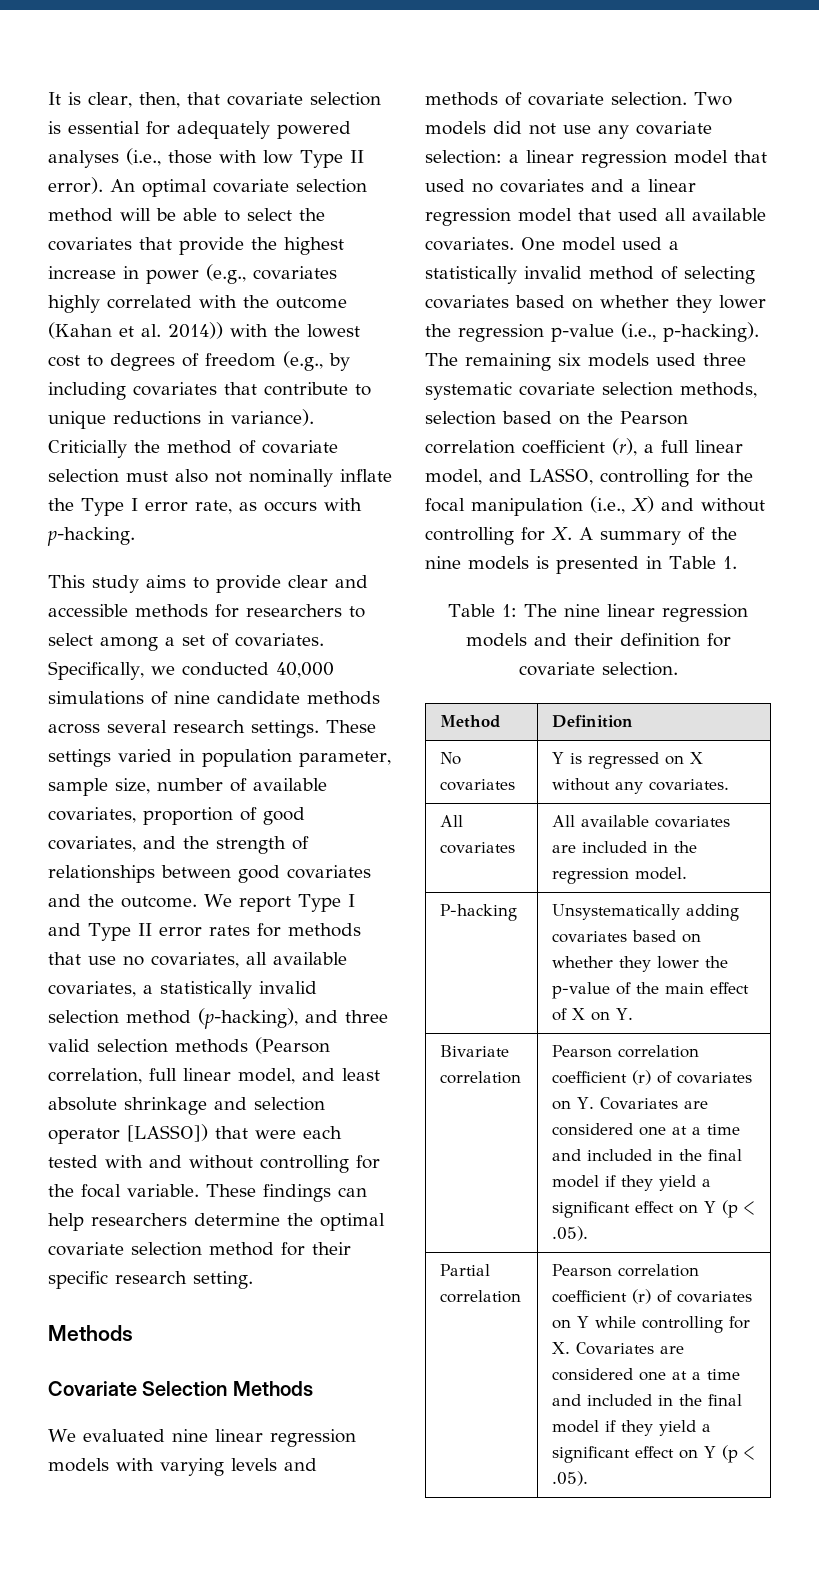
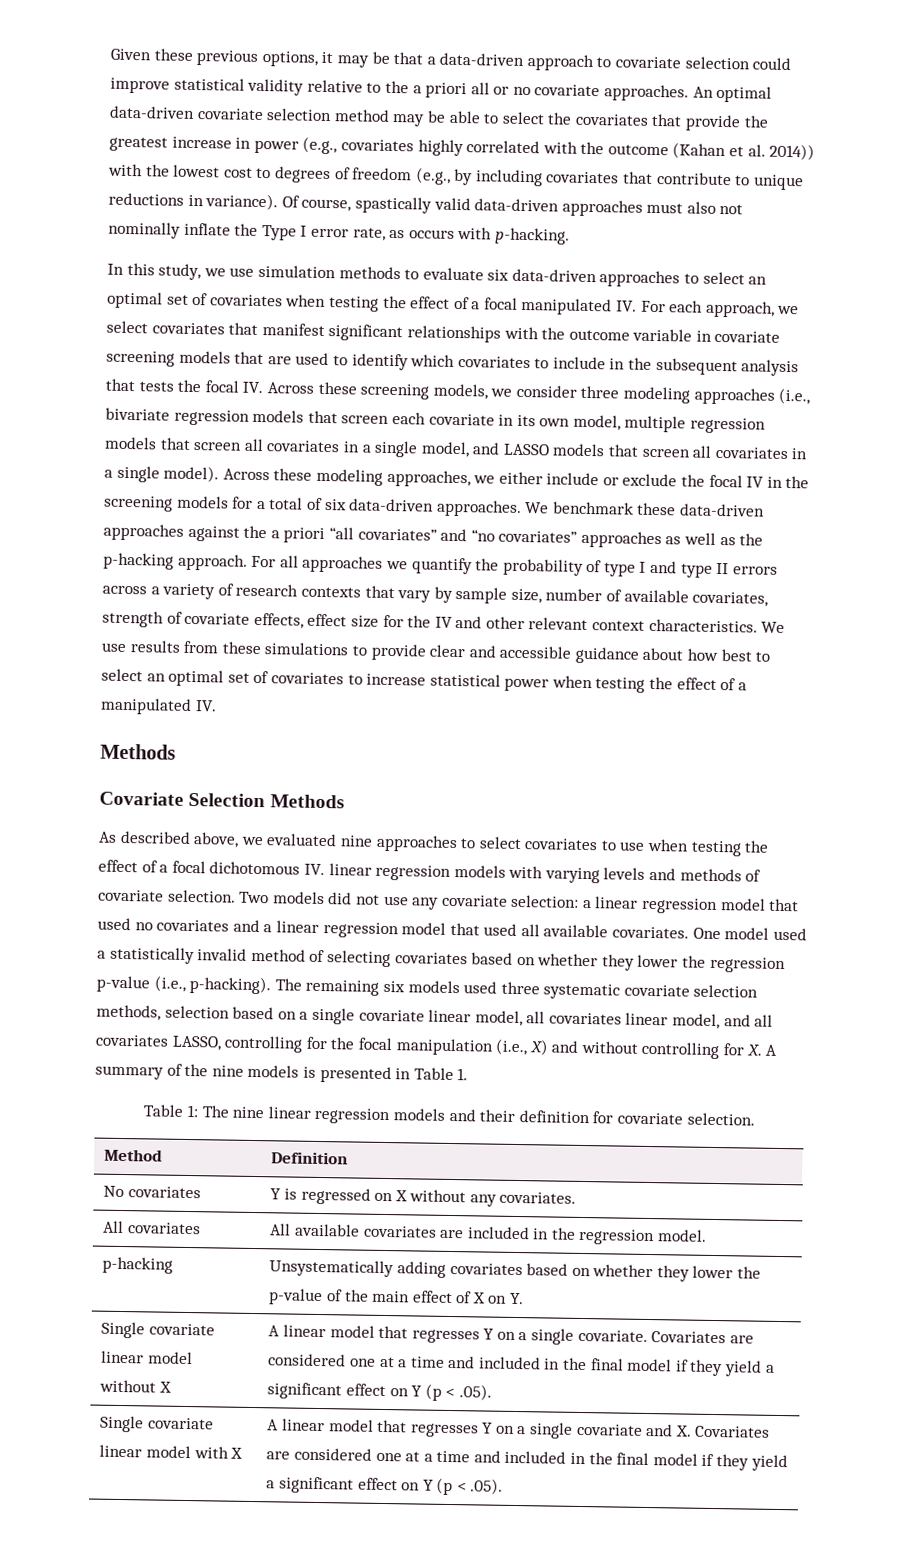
- It is clear, then, that covariate selection is essential for adequately powered analyses (i.e., those with low Type II error).
+ Given these previous options, it may be that a data-driven approach to covariate selection could improve statistical validity relative to the a priori all or no covariate approaches.
- An optimal covariate selection method will be able to select the covariates that provide the highest increase in power (e.g., covariates highly correlated with the outcome (Kahan et al. 2014)) with the lowest cost to degrees of freedom (e.g., by including covariates that contribute to unique reductions in variance).
+ An optimal data-driven covariate selection method may be able to select the covariates that provide the greatest increase in power (e.g., covariates highly correlated with the outcome (Kahan et al. 2014)) with the lowest cost to degrees of freedom (e.g., by including covariates that contribute to unique reductions in variance).
- Criticially the method of covariate selection must also not nominally inflate the Type I error rate, as occurs with p-hacking.
+ Of course, spastically valid data-driven approaches must also not nominally inflate the Type I error rate, as occurs with p-hacking.
- This study aims to provide clear and accessible methods for researchers to select among a set of covariates. Specifically, we conducted 40,000 simulations of nine candidate methods across several research settings. These settings varied in population parameter, sample size, number of available covariates, proportion of good covariates, and the strength of relationships between good covariates and the outcome. We report Type I and Type II error rates for methods that use no covariates, all available covariates, a statistically invalid selection method (p-hacking), and three valid selection methods (Pearson correlation, full linear model, and least absolute shrinkage and selection operator [LASSO]) that were each tested with and without controlling for the focal variable. These findings can help researchers determine the optimal covariate selection method for their specific research setting.
+ In this study, we use simulation methods to evaluate six data-driven approaches to select an optimal set of covariates when testing the effect of a focal manipulated IV. For each approach, we select covariates that manifest significant relationships with the outcome variable in covariate screening models that are used to identify which covariates to include in the subsequent analysis that tests the focal IV. Across these screening models, we consider three modeling approaches (i.e., bivariate regression models that screen each covariate in its own model, multiple regression models that screen all covariates in a single model, and LASSO models that screen all covariates in a single model). Across these modeling approaches, we either include or exclude the focal IV in the screening models for a total of six data-driven approaches. We benchmark these data-driven approaches against the a priori “all covariates” and “no covariates” approaches as well as the p-hacking approach. For all approaches we quantify the probability of type I and type II errors across a variety of research contexts that vary by sample size, number of available covariates, strength of covariate effects, effect size for the IV and other relevant context characteristics. We use results from these simulations to provide clear and accessible guidance about how best to select an optimal set of covariates to increase statistical power when testing the effect of a manipulated IV.
  Methods
  Covariate Selection Methods
- We evaluated nine linear regression models with varying levels and methods of covariate selection.
+ As described above, we evaluated nine approaches to select covariates to use when testing the effect of a focal dichotomous IV. linear regression models with varying levels and methods of covariate selection.
- The remaining six models used three systematic covariate selection methods, selection based on the Pearson correlation coefficient (r), a full linear model, and LASSO, controlling for the focal manipulation (i.e., X) and without controlling for X. A summary of the nine models is presented in Table 1.
+ The remaining six models used three systematic covariate selection methods, selection based on a single covariate linear model, all covariates linear model, and all covariates LASSO, controlling for the focal manipulation (i.e., X) and without controlling for X. A summary of the nine models is presented in Table 1.
- P-hacking | Unsystematically adding covariates based on whether they lower the p-value of the main effect of X on Y.
+ p-hacking | Unsystematically adding covariates based on whether they lower the p-value of the main effect of X on Y.
- Bivariate correlation | Pearson correlation coefficient (r) of covariates on Y. Covariates are considered one at a time and included in the final model if they yield a significant effect on Y (p < .05).
+ Single covariate linear model without X | A linear model that regresses Y on a single covariate. Covariates are considered one at a time and included in the final model if they yield a significant effect on Y (p < .05).
- Partial correlation | Pearson correlation coefficient (r) of covariates on Y while controlling for X. Covariates are considered one at a time and included in the final model if they yield a significant effect on Y (p < .05).
+ Single covariate linear model with X | A linear model that regresses Y on a single covariate and X. Covariates are considered one at a time and included in the final model if they yield a significant effect on Y (p < .05).

